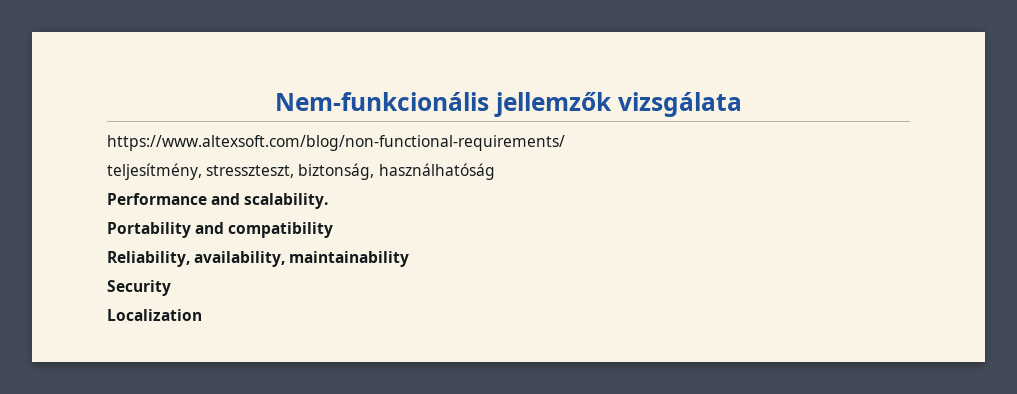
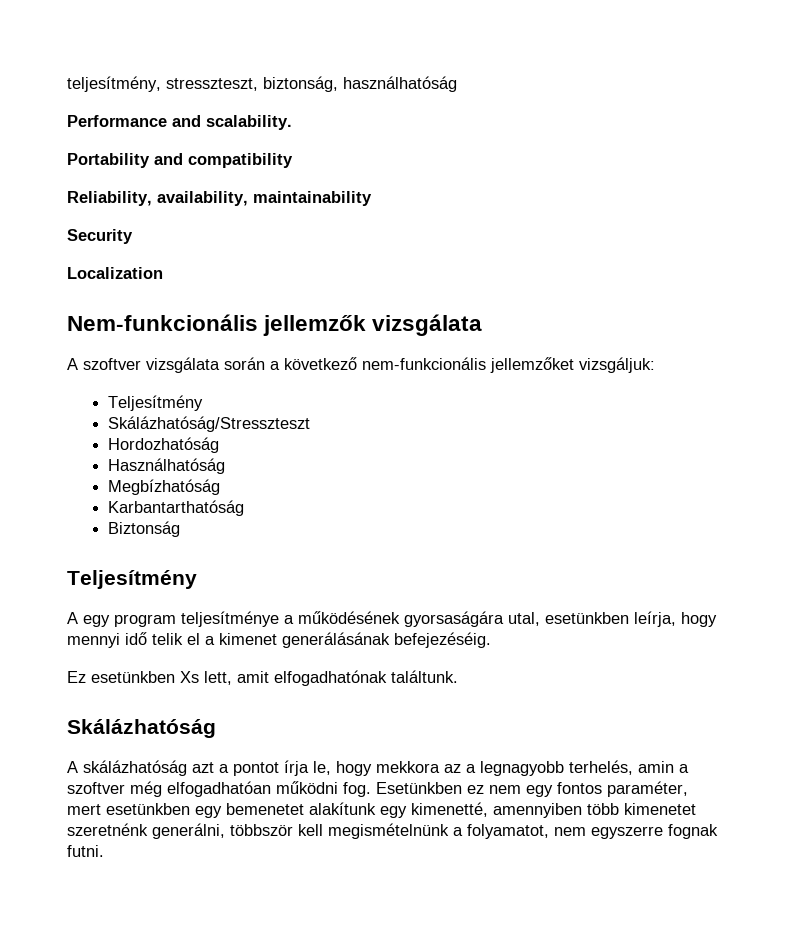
- Nem-funkcionális jellemzők vizsgálata
- https://www.altexsoft.com/blog/non-functional-requirements/
+ Nem-funkcionális jellemzők vizsgálata
+ A szoftver vizsgálata során a következő nem-funkcionális jellemzőket vizsgáljuk:
+ Teljesítmény
+ Skálázhatóság/Stresszteszt
+ Hordozhatóság
+ Használhatóság
+ Megbízhatóság
+ Karbantarthatóság
+ Biztonság
+ Teljesítmény
+ A egy program teljesítménye a működésének gyorsaságára utal, esetünkben leírja, hogy mennyi idő telik el a kimenet generálásának befejezéséig.
+ Ez esetünkben Xs lett, amit elfogadhatónak találtunk.
+ Skálázhatóság
+ A skálázhatóság azt a pontot írja le, hogy mekkora az a legnagyobb terhelés, amin a szoftver még elfogadhatóan működni fog. Esetünkben ez nem egy fontos paraméter, mert esetünkben egy bemenetet alakítunk egy kimenetté, amennyiben több kimenetet szeretnénk generálni, többször kell megismételnünk a folyamatot, nem egyszerre fognak futni.

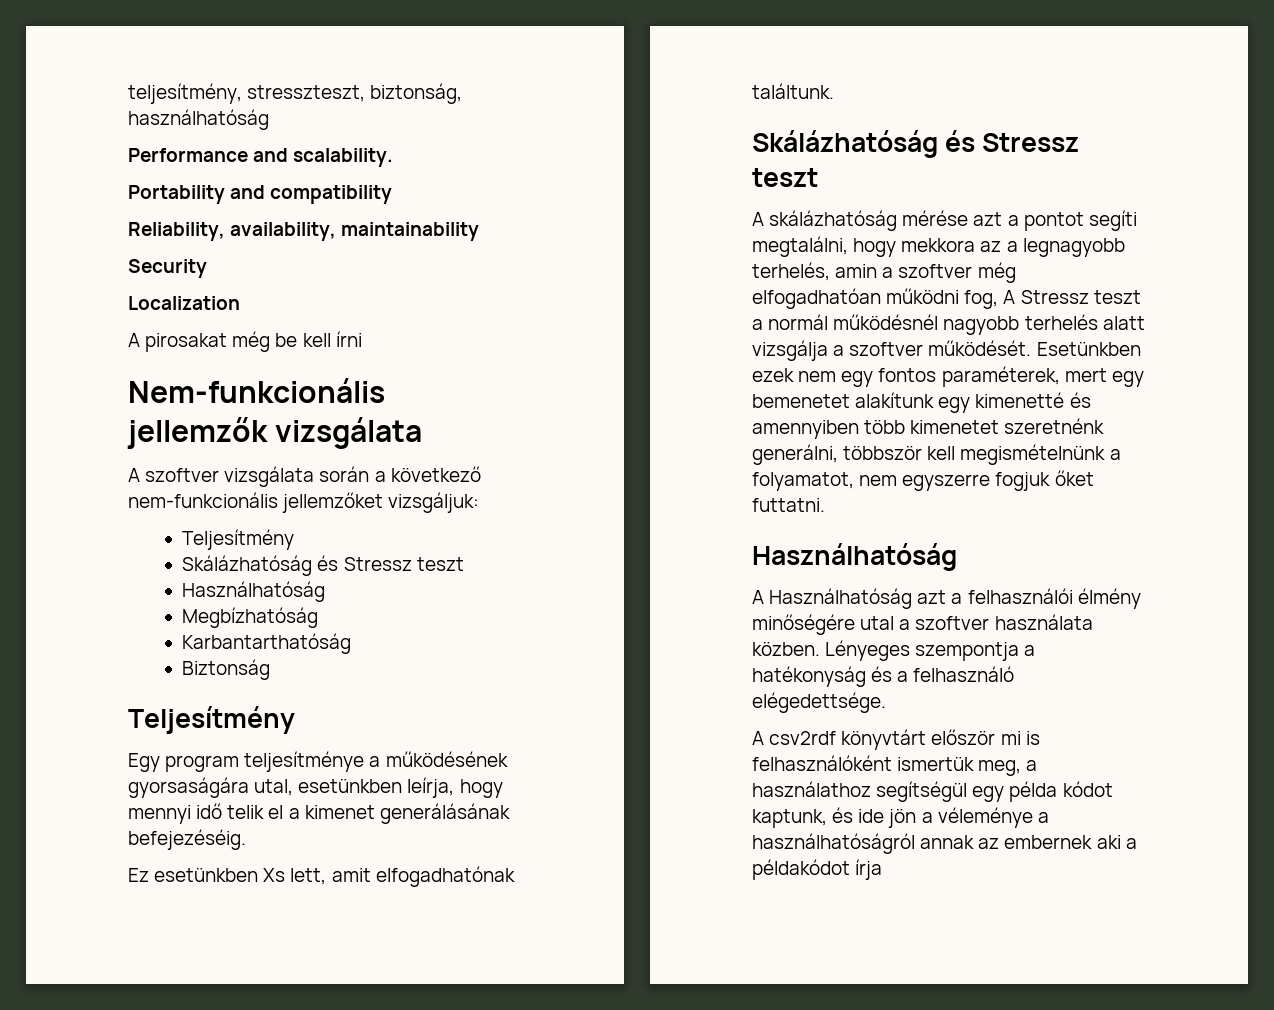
+ A pirosakat még be kell írni
  A szoftver vizsgálata során a következő nem-funkcionális jellemzőket vizsgáljuk:
  Teljesítmény
- Skálázhatóság/Stresszteszt
- Hordozhatóság
+ Skálázhatóság és Stressz teszt
- A egy program teljesítménye a működésének gyorsaságára utal, esetünkben leírja, hogy mennyi idő telik el a kimenet generálásának befejezéséig.
+ Egy program teljesítménye a működésének gyorsaságára utal, esetünkben leírja, hogy mennyi idő telik el a kimenet generálásának befejezéséig.
  Ez esetünkben Xs lett, amit elfogadhatónak találtunk.
- Skálázhatóság
+ Skálázhatóság és Stressz teszt
- A skálázhatóság azt a pontot írja le, hogy mekkora az a legnagyobb terhelés, amin a szoftver még elfogadhatóan működni fog. Esetünkben ez nem egy fontos paraméter, mert esetünkben egy bemenetet alakítunk egy kimenetté, amennyiben több kimenetet szeretnénk generálni, többször kell megismételnünk a folyamatot, nem egyszerre fognak futni.
+ A skálázhatóság mérése azt a pontot segíti megtalálni, hogy mekkora az a legnagyobb terhelés, amin a szoftver még elfogadhatóan működni fog, A Stressz teszt a normál működésnél nagyobb terhelés alatt vizsgálja a szoftver működését. Esetünkben ezek nem egy fontos paraméterek, mert egy bemenetet alakítunk egy kimenetté és amennyiben több kimenetet szeretnénk generálni, többször kell megismételnünk a folyamatot, nem egyszerre fogjuk őket futtatni.
+ Használhatóság
+ A Használhatóság azt a felhasználói élmény minőségére utal a szoftver használata közben. Lényeges szempontja a hatékonyság és a felhasználó elégedettsége.
+ A csv2rdf könyvtárt először mi is felhasználóként ismertük meg, a használathoz segítségül egy példa kódot kaptunk, és ide jön a véleménye a használhatóságról annak az embernek aki a példakódot írja

